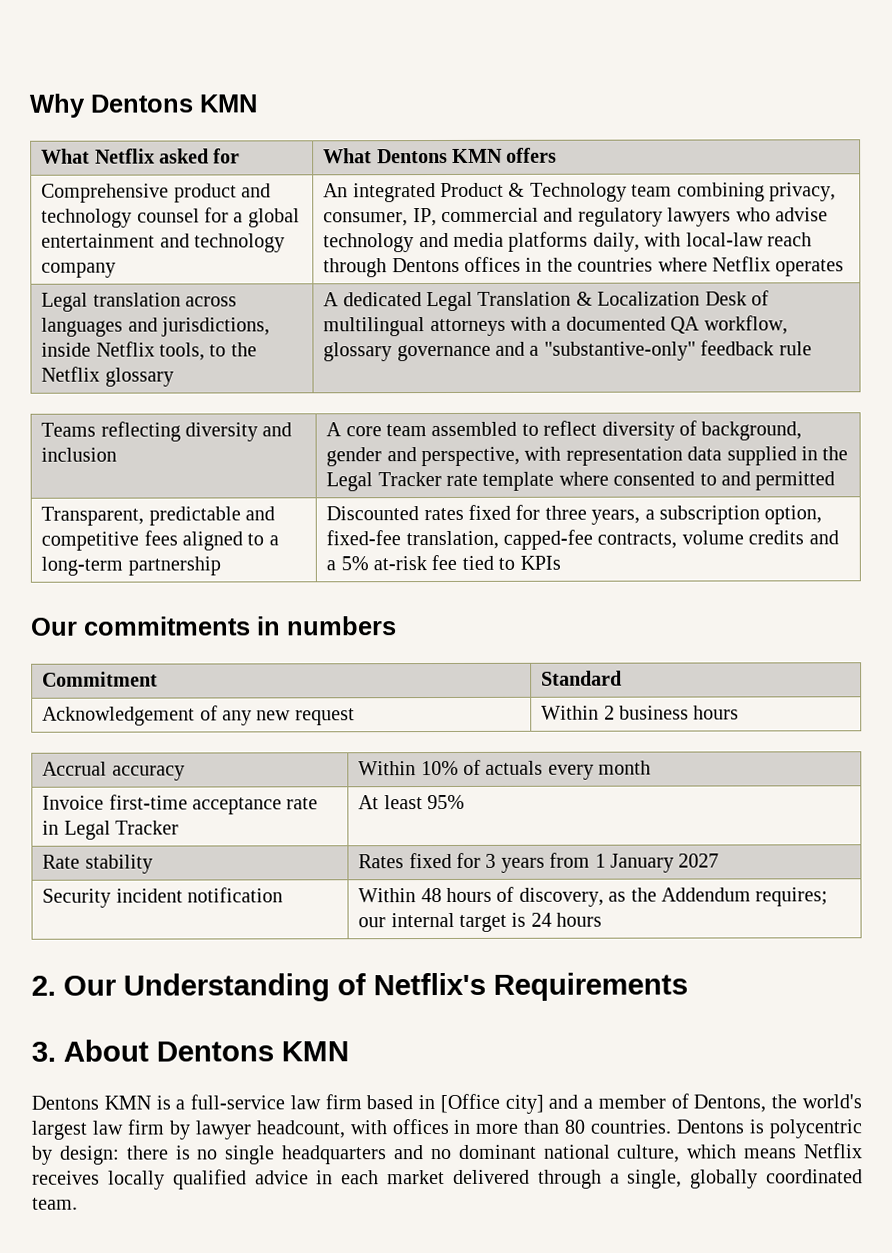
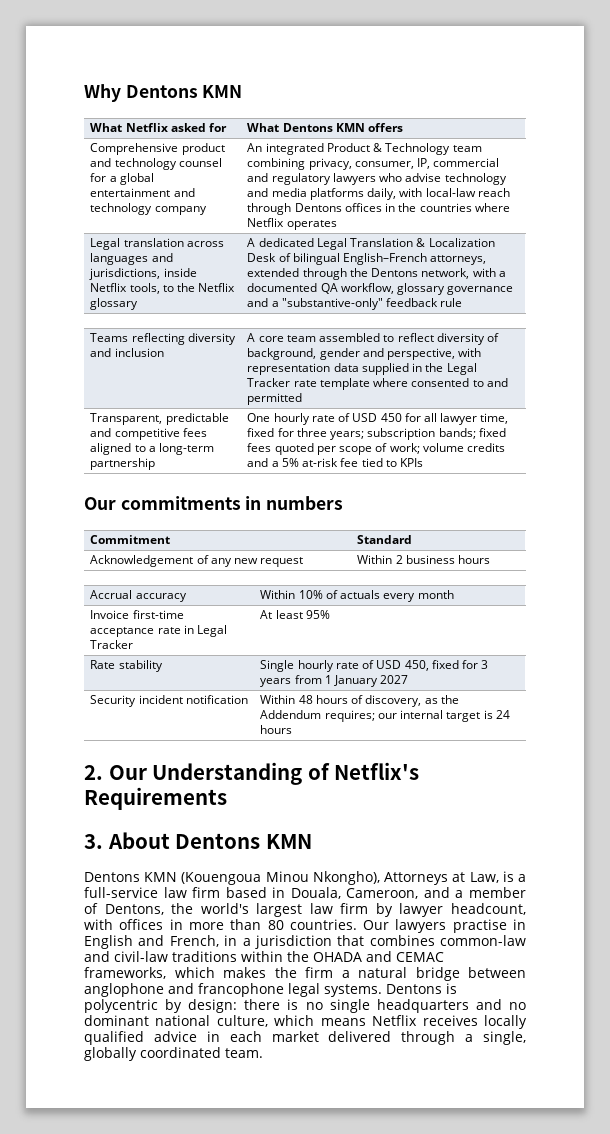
- A dedicated Legal Translation & Localization Desk of multilingual attorneys with a documented QA workflow, glossary governance and a "substantive-only" feedback rule
+ A dedicated Legal Translation & Localization Desk of bilingual English–French attorneys, extended through the Dentons network, with a documented QA workflow, glossary governance and a "substantive-only" feedback rule
- Discounted rates fixed for three years, a subscription option, fixed-fee translation, capped-fee contracts, volume credits and a 5% at-risk fee tied to KPIs
+ One hourly rate of USD 450 for all lawyer time, fixed for three years; subscription bands; fixed fees quoted per scope of work; volume credits and a 5% at-risk fee tied to KPIs
- Rate stability | Rates fixed for 3 years from 1 January 2027
+ Rate stability | Single hourly rate of USD 450, fixed for 3 years from 1 January 2027
- Dentons KMN is a full-service law firm based in [Office city] and a member of Dentons, the world's largest law firm by lawyer headcount, with offices in more than 80 countries.
+ Dentons KMN (Kouengoua Minou Nkongho), Attorneys at Law, is a full-service law firm based in Douala, Cameroon, and a member of Dentons, the world's largest law firm by lawyer headcount, with offices in more than 80 countries.
+ Our lawyers practise in English and French, in a jurisdiction that combines common-law and civil-law traditions within the OHADA and CEMAC frameworks, which makes the firm a natural bridge between anglophone and francophone legal systems.

